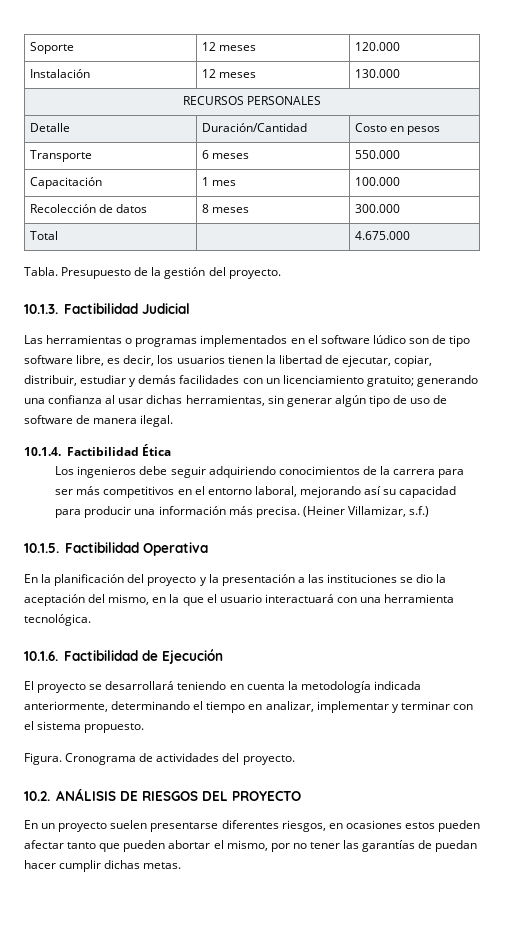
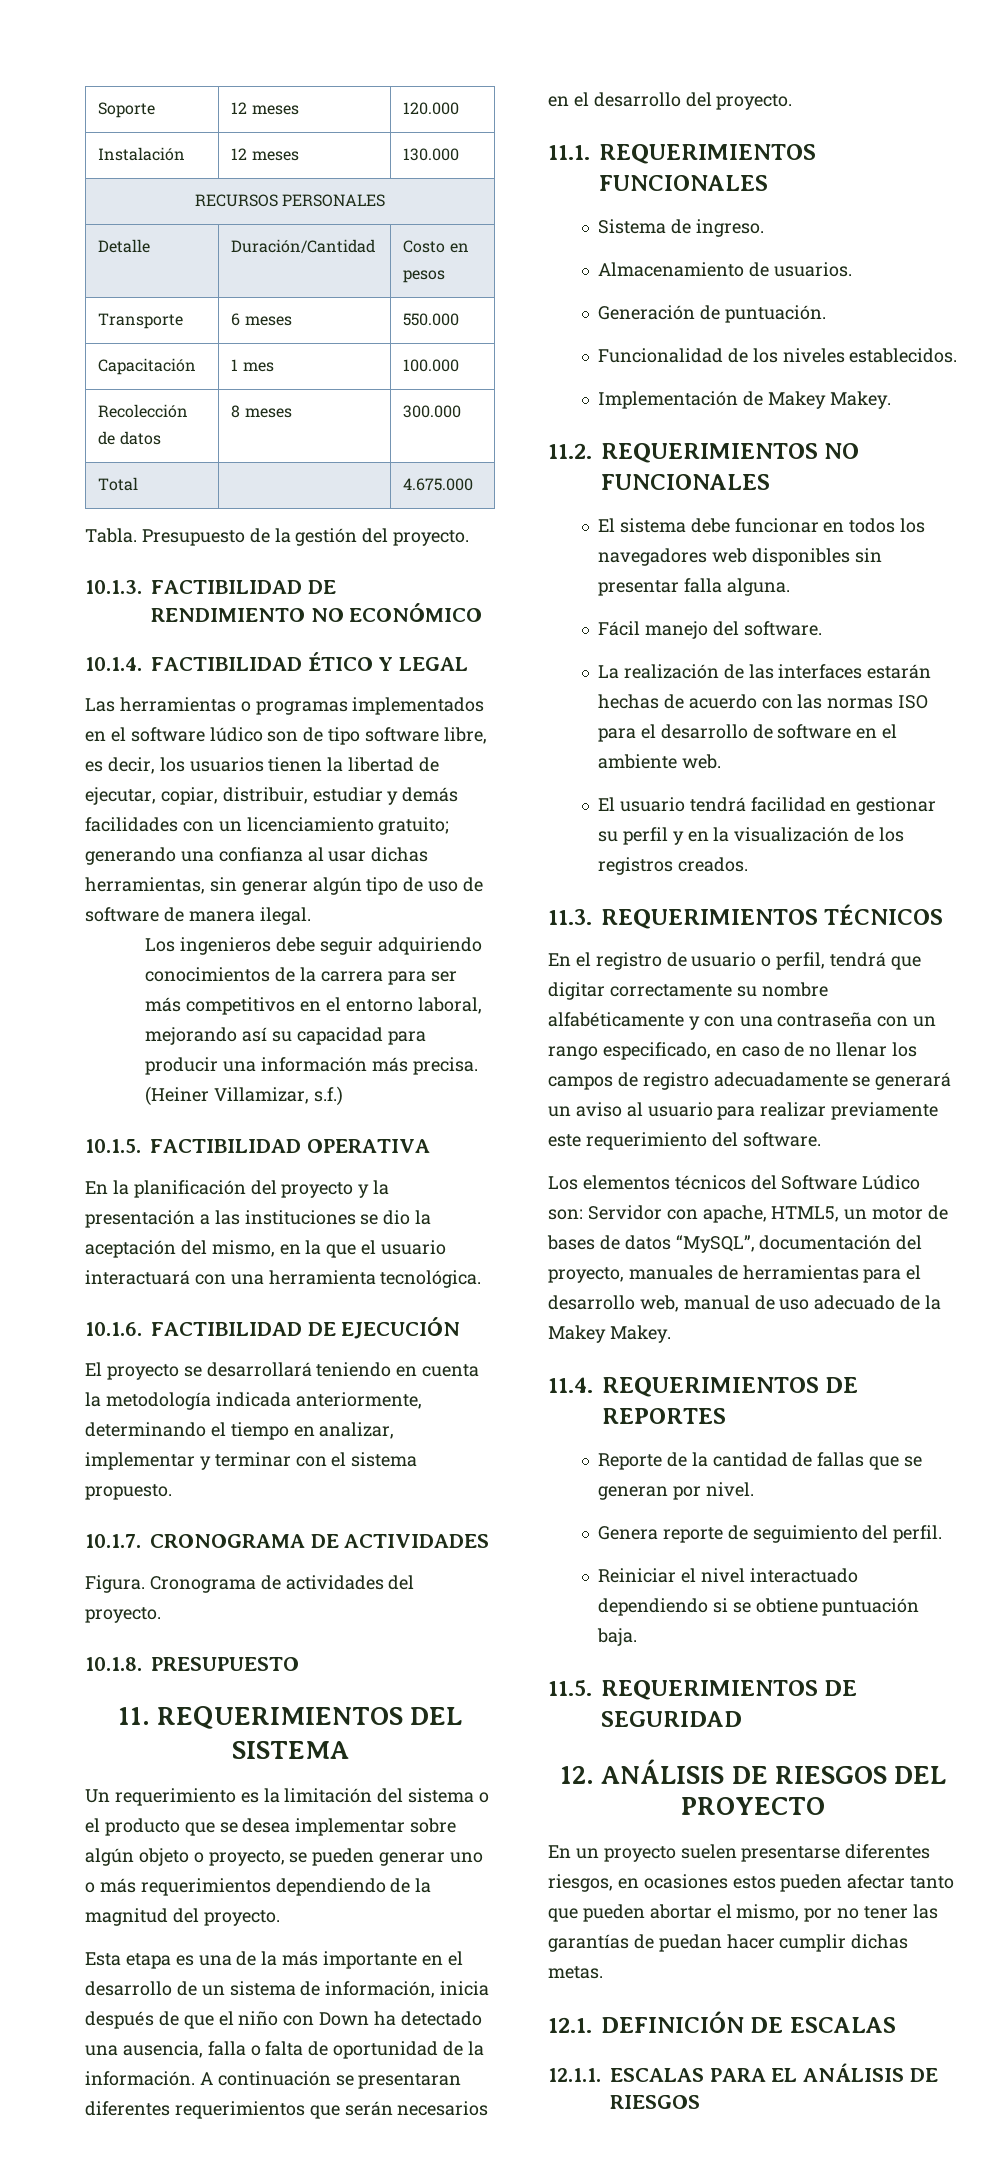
- 10.1.3. Factibilidad Judicial
+ 10.1.3. FACTIBILIDAD DE RENDIMIENTO NO ECONÓMICO
+ 10.1.4. FACTIBILIDAD ÉTICO Y LEGAL
- 10.1.4. Factibilidad Ética
- 10.1.5. Factibilidad Operativa
+ 10.1.5. FACTIBILIDAD OPERATIVA
- 10.1.6. Factibilidad de Ejecución
+ 10.1.6. FACTIBILIDAD DE EJECUCIÓN
+ 10.1.7. CRONOGRAMA DE ACTIVIDADES
- 10.2. ANÁLISIS DE RIESGOS DEL PROYECTO
+ 10.1.8. PRESUPUESTO
+ 11. REQUERIMIENTOS DEL SISTEMA
+ Un requerimiento es la limitación del sistema o el producto que se desea implementar sobre algún objeto o proyecto, se pueden generar uno o más requerimientos dependiendo de la magnitud del proyecto.
+ Esta etapa es una de la más importante en el desarrollo de un sistema de información, inicia después de que el niño con Down ha detectado una ausencia, falla o falta de oportunidad de la información. A continuación se presentaran diferentes requerimientos que serán necesarios en el desarrollo del proyecto.
+ 11.1. REQUERIMIENTOS FUNCIONALES
+ Sistema de ingreso.
+ Almacenamiento de usuarios.
+ Generación de puntuación.
+ Funcionalidad de los niveles establecidos.
+ Implementación de Makey Makey.
+ 11.2. REQUERIMIENTOS NO FUNCIONALES
+ El sistema debe funcionar en todos los navegadores web disponibles sin presentar falla alguna.
+ Fácil manejo del software.
+ La realización de las interfaces estarán hechas de acuerdo con las normas ISO para el desarrollo de software en el ambiente web.
+ El usuario tendrá facilidad en gestionar su perfil y en la visualización de los registros creados.
+ 11.3. REQUERIMIENTOS TÉCNICOS
+ En el registro de usuario o perfil, tendrá que digitar correctamente su nombre alfabéticamente y con una contraseña con un rango especificado, en caso de no llenar los campos de registro adecuadamente se generará un aviso al usuario para realizar previamente este requerimiento del software.
+ Los elementos técnicos del Software Lúdico son: Servidor con apache, HTML5, un motor de bases de datos “MySQL”, documentación del proyecto, manuales de herramientas para el desarrollo web, manual de uso adecuado de la Makey Makey.
+ 11.4. REQUERIMIENTOS DE REPORTES
+ Reporte de la cantidad de fallas que se generan por nivel.
+ Genera reporte de seguimiento del perfil.
+ Reiniciar el nivel interactuado dependiendo si se obtiene puntuación baja.
+ 11.5. REQUERIMIENTOS DE SEGURIDAD
+ 12. ANÁLISIS DE RIESGOS DEL PROYECTO
+ 12.1. DEFINICIÓN DE ESCALAS
+ 12.1.1. ESCALAS PARA EL ANÁLISIS DE RIESGOS

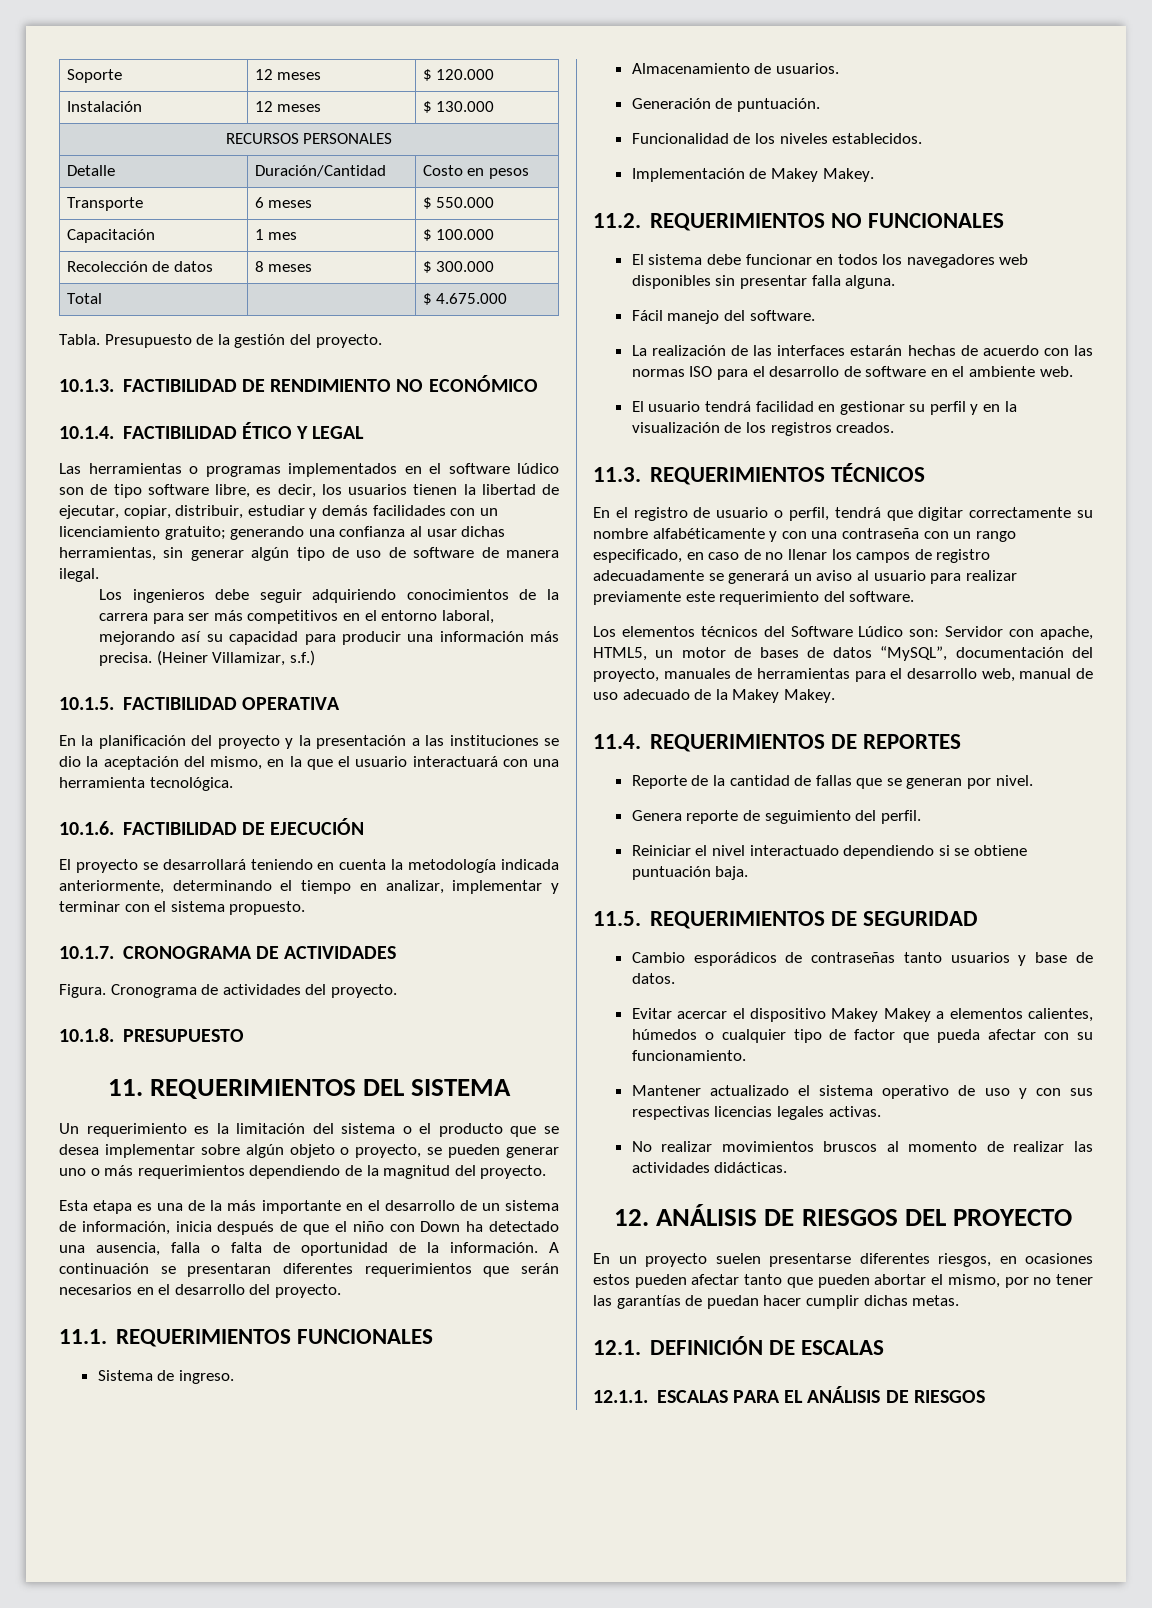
- Soporte | 12 meses | 120.000
+ Soporte | 12 meses | $ 120.000
- Instalación | 12 meses | 130.000
+ Instalación | 12 meses | $ 130.000
- Transporte | 6 meses | 550.000
+ Transporte | 6 meses | $ 550.000
- Capacitación | 1 mes | 100.000
+ Capacitación | 1 mes | $ 100.000
- Recolección de datos | 8 meses | 300.000
+ Recolección de datos | 8 meses | $ 300.000
- Total | | 4.675.000
+ Total | | $ 4.675.000
+ Cambio esporádicos de contraseñas tanto usuarios y base de datos.
+ Evitar acercar el dispositivo Makey Makey a elementos calientes, húmedos o cualquier tipo de factor que pueda afectar con su funcionamiento.
+ Mantener actualizado el sistema operativo de uso y con sus respectivas licencias legales activas.
+ No realizar movimientos bruscos al momento de realizar las actividades didácticas.

